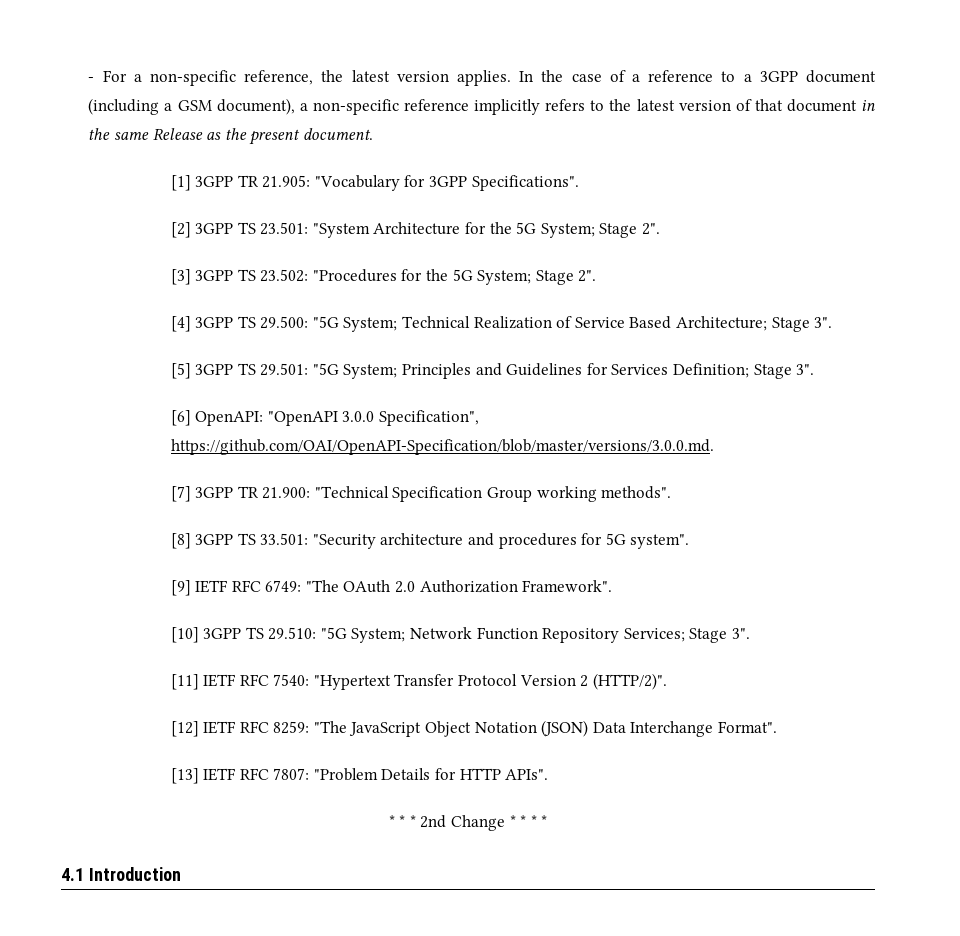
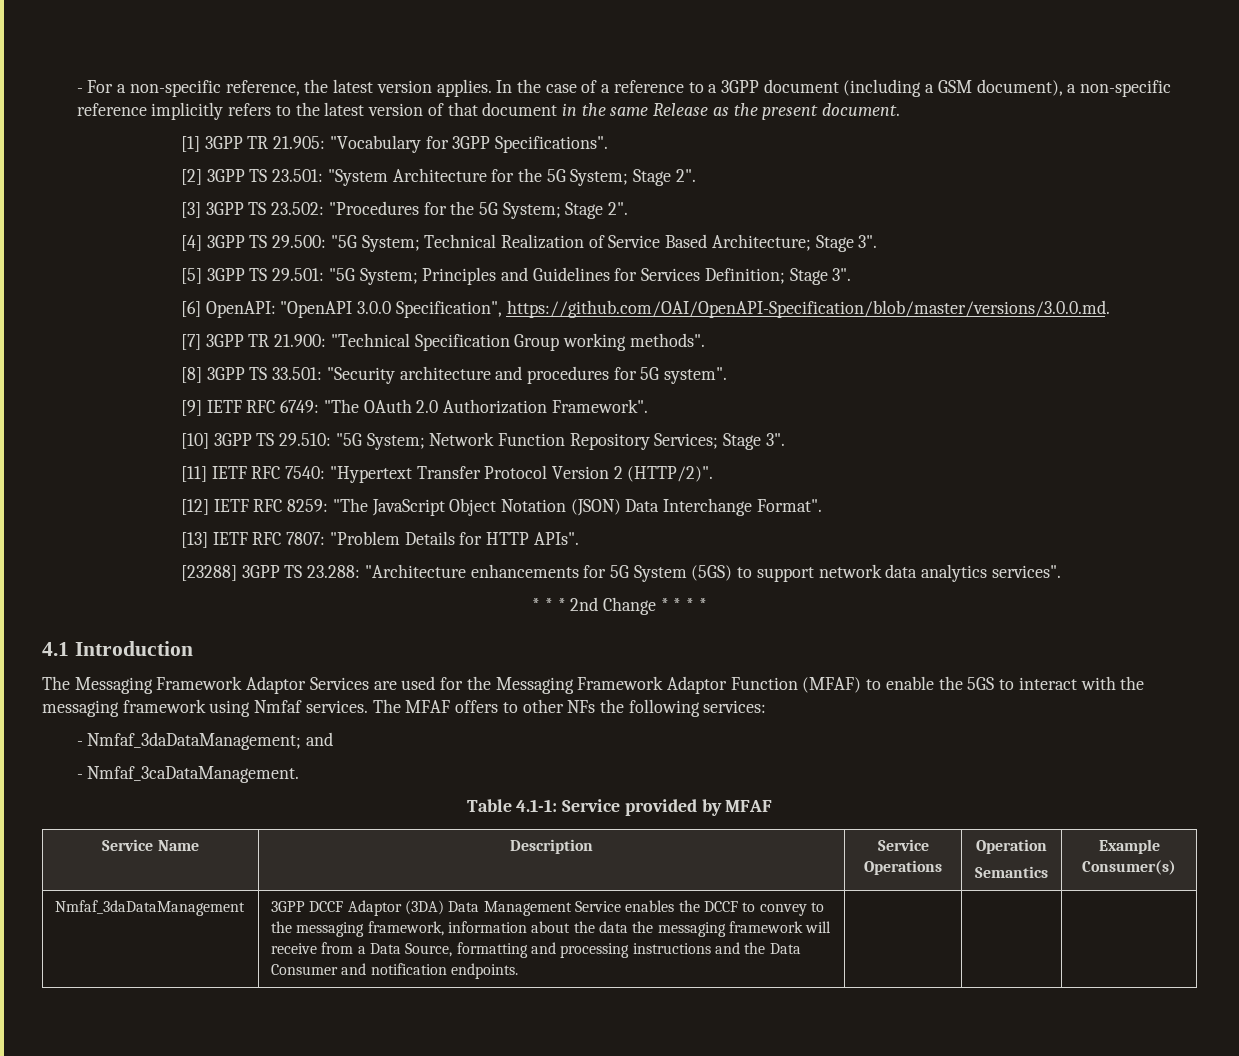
+ [23288] 3GPP TS 23.288: "Architecture enhancements for 5G System (5GS) to support network data analytics services".
+ The Messaging Framework Adaptor Services are used for the Messaging Framework Adaptor Function (MFAF) to enable the 5GS to interact with the messaging framework using Nmfaf services. The MFAF offers to other NFs the following services:
+ - Nmfaf_3daDataManagement; and
+ - Nmfaf_3caDataManagement.
+ Table 4.1-1: Service provided by MFAF
+ Service Name | Description | Service Operations | Operation
+ Semantics | Example Consumer(s)
+ Nmfaf_3daDataManagement | 3GPP DCCF Adaptor (3DA) Data Management Service enables the DCCF to convey to the messaging framework, information about the data the messaging framework will receive from a Data Source, formatting and processing instructions and the Data Consumer and notification endpoints.

